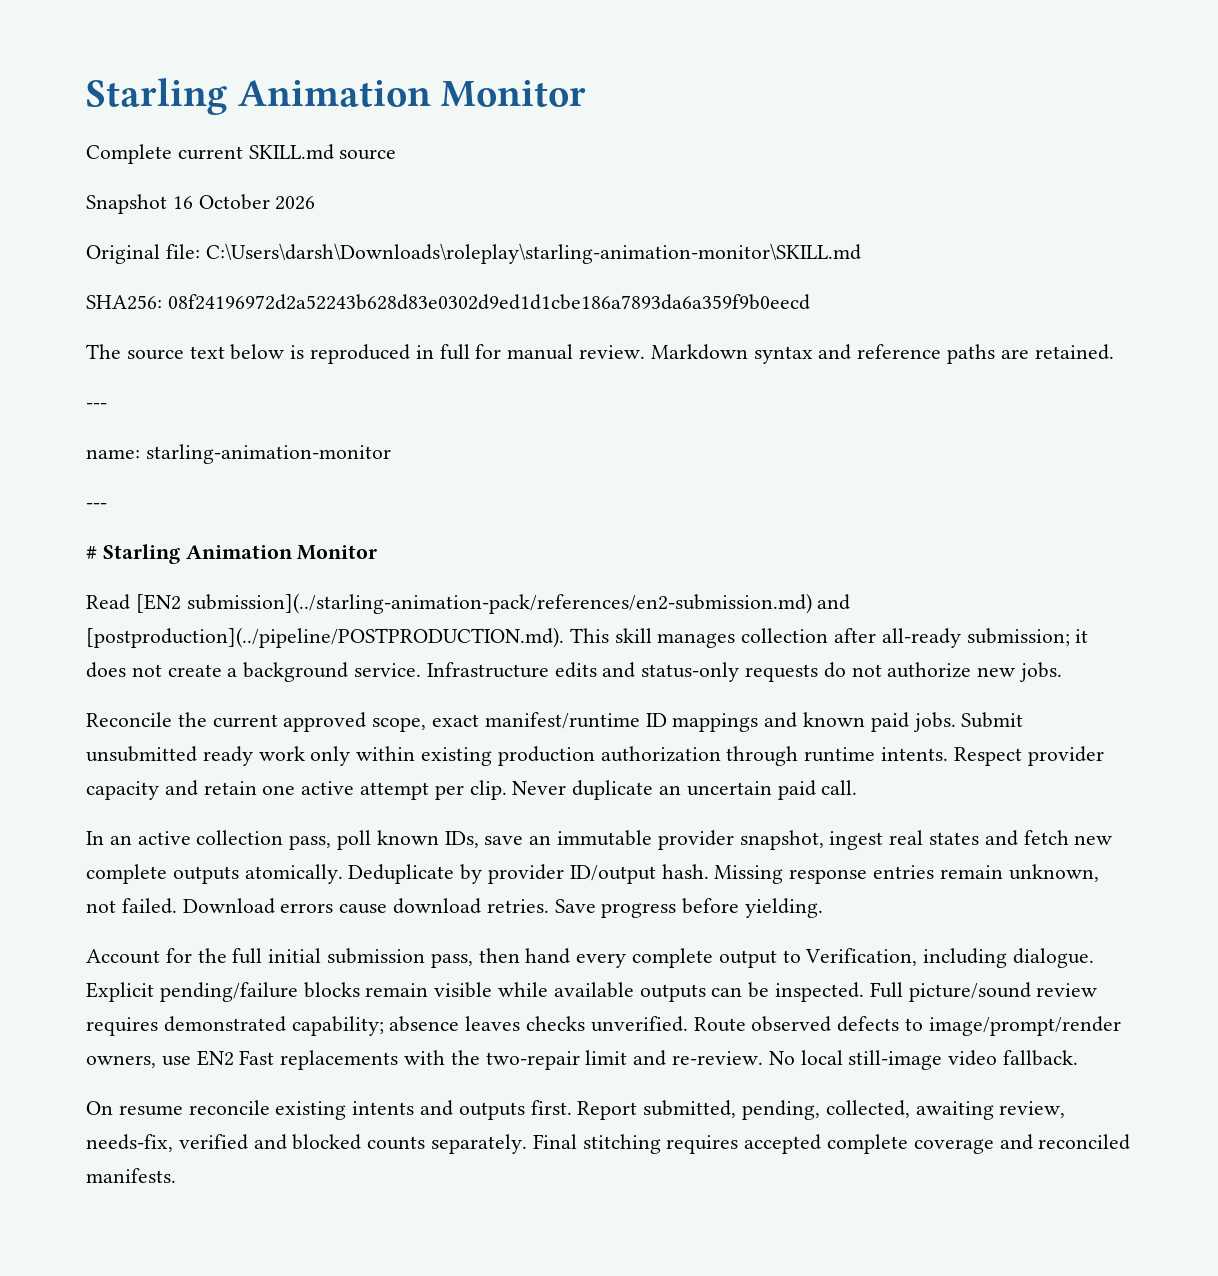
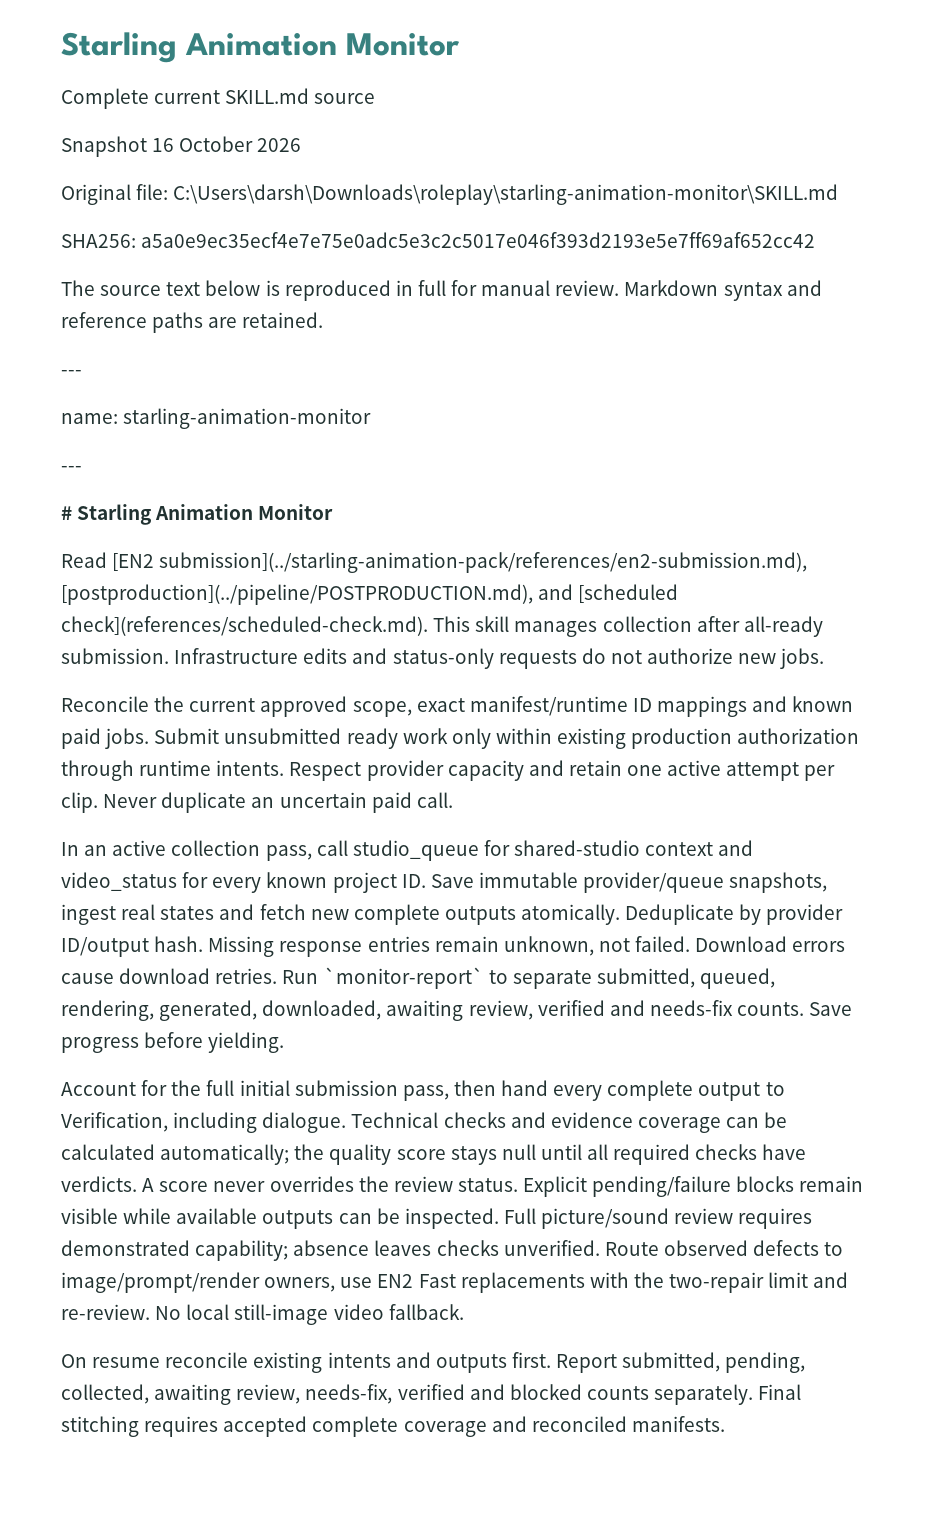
- SHA256: 08f24196972d2a52243b628d83e0302d9ed1d1cbe186a7893da6a359f9b0eecd
+ SHA256: a5a0e9ec35ecf4e7e75e0adc5e3c2c5017e046f393d2193e5e7ff69af652cc42
- Read [EN2 submission](../starling-animation-pack/references/en2-submission.md) and [postproduction](../pipeline/POSTPRODUCTION.md). This skill manages collection after all-ready submission; it does not create a background service.
+ Read [EN2 submission](../starling-animation-pack/references/en2-submission.md), [postproduction](../pipeline/POSTPRODUCTION.md), and [scheduled check](references/scheduled-check.md). This skill manages collection after all-ready submission.
- In an active collection pass, poll known IDs, save an immutable provider snapshot, ingest real states and fetch new complete outputs atomically.
+ In an active collection pass, call studio_queue for shared-studio context and video_status for every known project ID. Save immutable provider/queue snapshots, ingest real states and fetch new complete outputs atomically.
+ Run `monitor-report` to separate submitted, queued, rendering, generated, downloaded, awaiting review, verified and needs-fix counts.
+ Technical checks and evidence coverage can be calculated automatically; the quality score stays null until all required checks have verdicts. A score never overrides the review status.

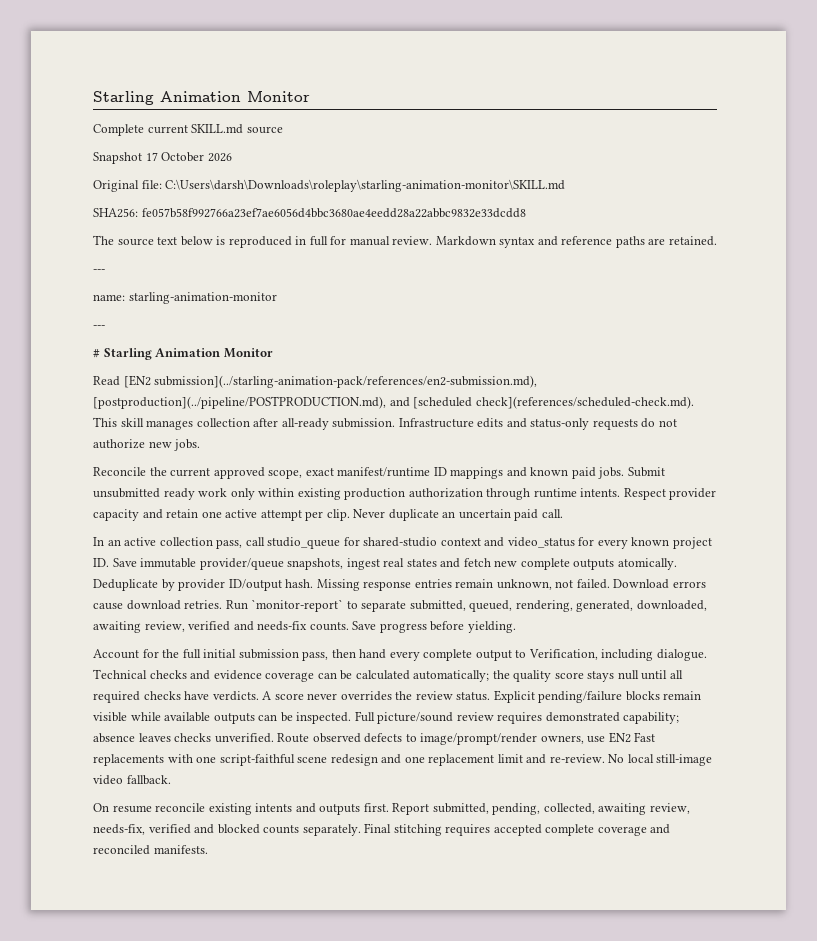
- Snapshot 16 October 2026
+ Snapshot 17 October 2026
- SHA256: a5a0e9ec35ecf4e7e75e0adc5e3c2c5017e046f393d2193e5e7ff69af652cc42
+ SHA256: fe057b58f992766a23ef7ae6056d4bbc3680ae4eedd28a22abbc9832e33dcdd8
- Route observed defects to image/prompt/render owners, use EN2 Fast replacements with the two-repair limit and re-review.
+ Route observed defects to image/prompt/render owners, use EN2 Fast replacements with one script-faithful scene redesign and one replacement limit and re-review.

